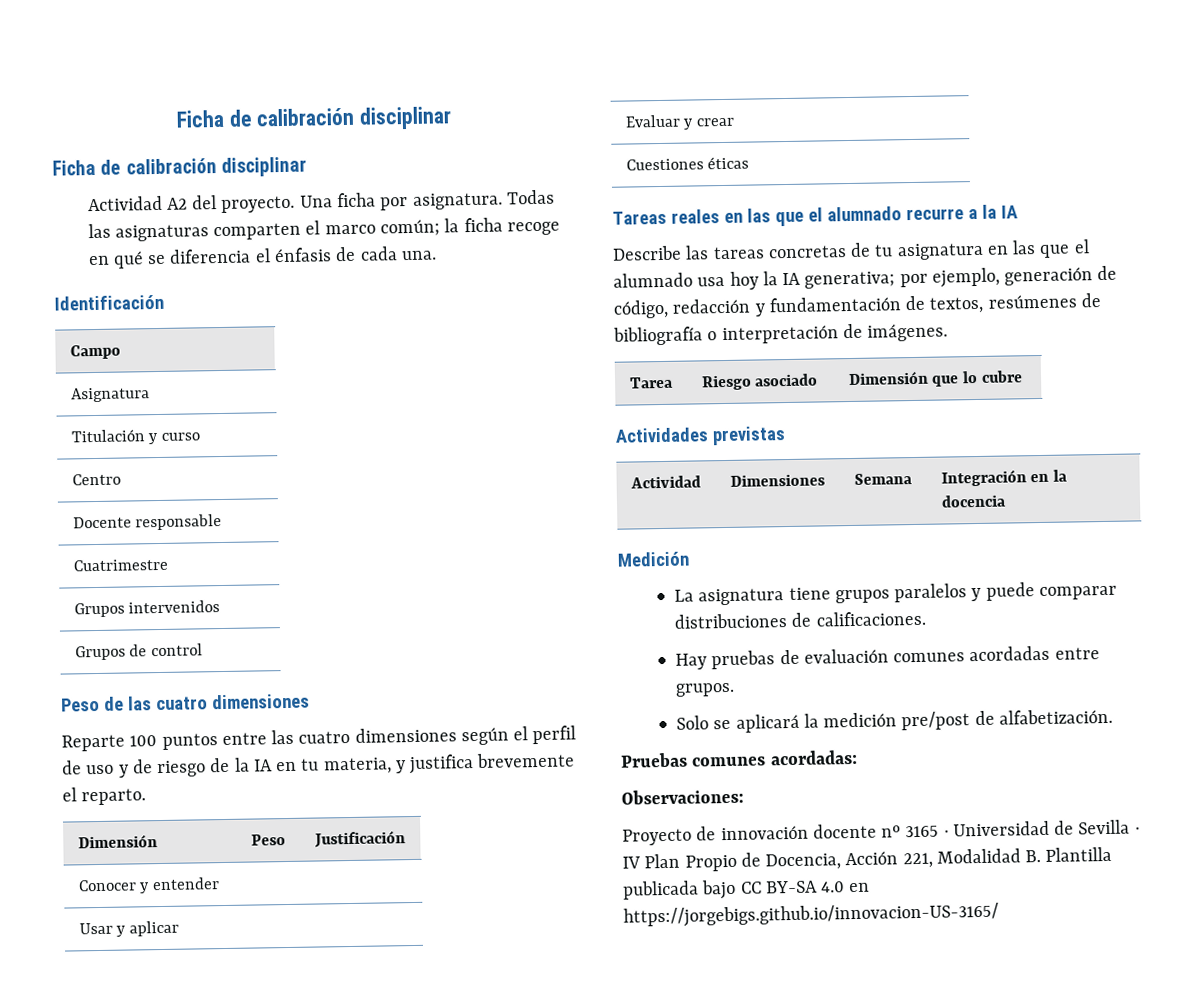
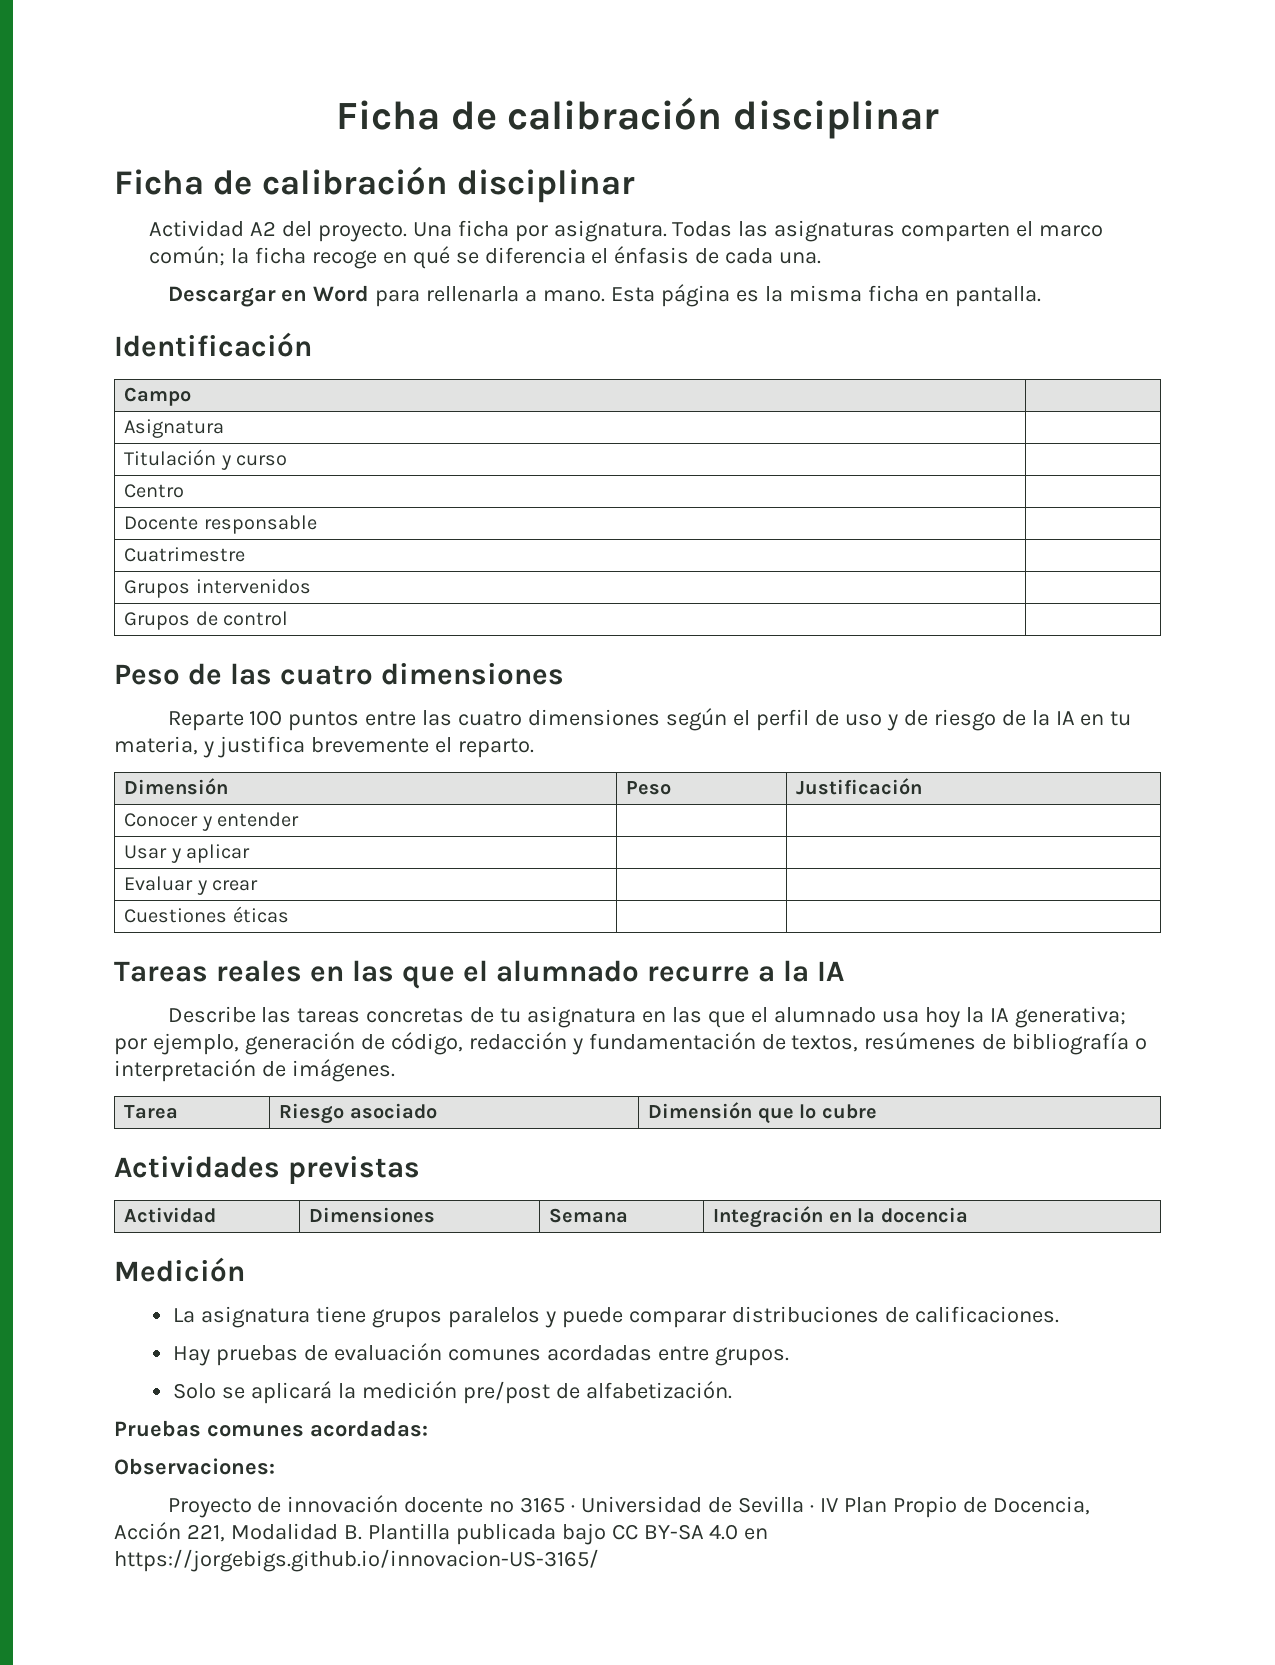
+ Descargar en Word para rellenarla a mano. Esta página es la misma ficha en pantalla.

